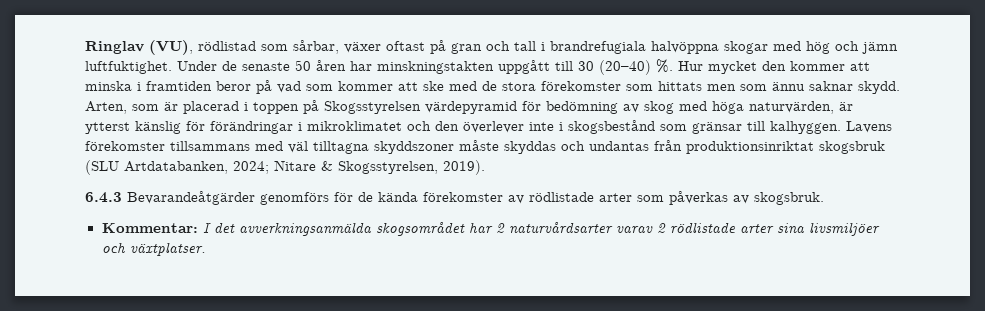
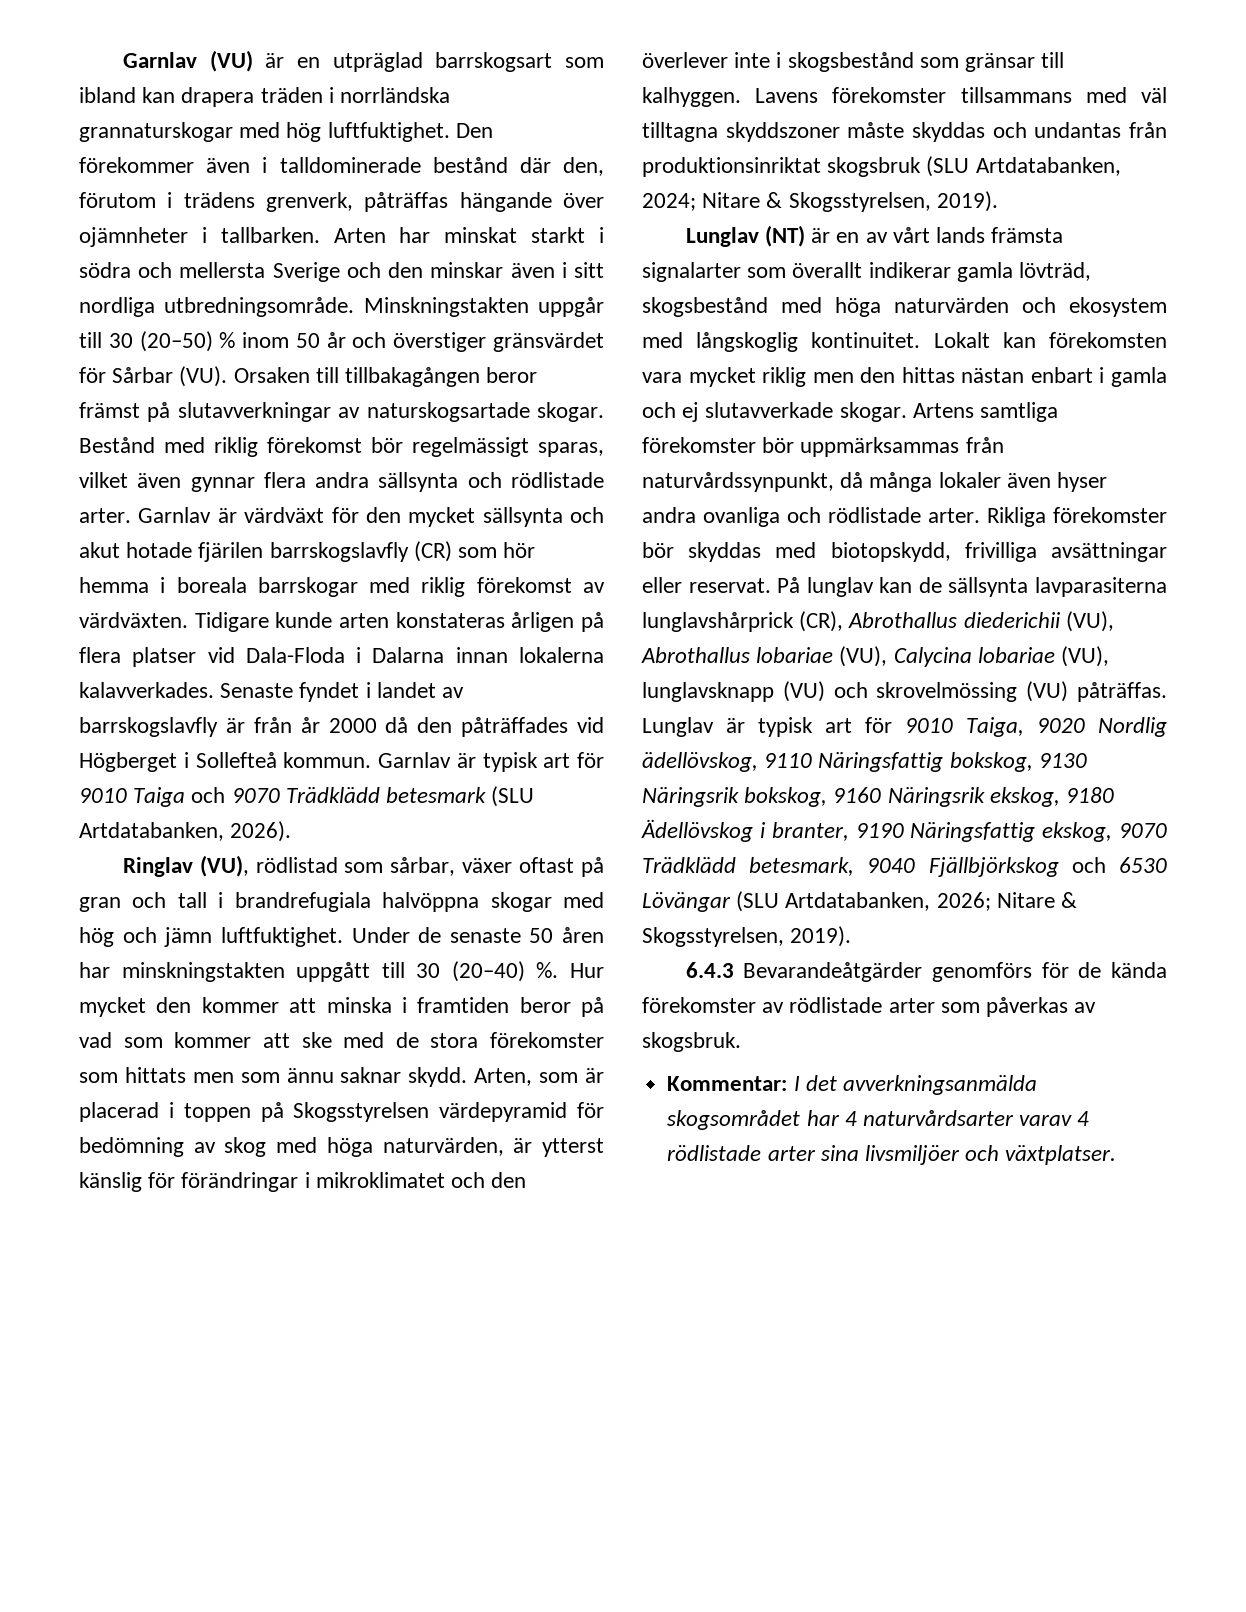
+ Garnlav (VU) är en utpräglad barrskogsart som ibland kan drapera träden i norrländska grannaturskogar med hög luftfuktighet. Den förekommer även i talldominerade bestånd där den, förutom i trädens grenverk, påträffas hängande över ojämnheter i tallbarken. Arten har minskat starkt i södra och mellersta Sverige och den minskar även i sitt nordliga utbredningsområde. Minskningstakten uppgår till 30 (20–50) % inom 50 år och överstiger gränsvärdet för Sårbar (VU). Orsaken till tillbakagången beror främst på slutavverkningar av naturskogsartade skogar. Bestånd med riklig förekomst bör regelmässigt sparas, vilket även gynnar flera andra sällsynta och rödlistade arter. Garnlav är värdväxt för den mycket sällsynta och akut hotade fjärilen barrskogslavfly (CR) som hör hemma i boreala barrskogar med riklig förekomst av värdväxten. Tidigare kunde arten konstateras årligen på flera platser vid Dala-Floda i Dalarna innan lokalerna kalavverkades. Senaste fyndet i landet av barrskogslavfly är från år 2000 då den påträffades vid Högberget i Sollefteå kommun. Garnlav är typisk art för 9010 Taiga och 9070 Trädklädd betesmark (SLU Artdatabanken, 2026).
+ Lunglav (NT) är en av vårt lands främsta signalarter som överallt indikerar gamla lövträd, skogsbestånd med höga naturvärden och ekosystem med långskoglig kontinuitet. Lokalt kan förekomsten vara mycket riklig men den hittas nästan enbart i gamla och ej slutavverkade skogar. Artens samtliga förekomster bör uppmärksammas från naturvårdssynpunkt, då många lokaler även hyser andra ovanliga och rödlistade arter. Rikliga förekomster bör skyddas med biotopskydd, frivilliga avsättningar eller reservat. På lunglav kan de sällsynta lavparasiterna lunglavshårprick (CR), Abrothallus diederichii (VU), Abrothallus lobariae (VU), Calycina lobariae (VU), lunglavsknapp (VU) och skrovelmössing (VU) påträffas. Lunglav är typisk art för 9010 Taiga, 9020 Nordlig ädellövskog, 9110 Näringsfattig bokskog, 9130 Näringsrik bokskog, 9160 Näringsrik ekskog, 9180 Ädellövskog i branter, 9190 Näringsfattig ekskog, 9070 Trädklädd betesmark, 9040 Fjällbjörkskog och 6530 Lövängar (SLU Artdatabanken, 2026; Nitare & Skogsstyrelsen, 2019).
- Kommentar: I det avverkningsanmälda skogsområdet har 2 naturvårdsarter varav 2 rödlistade arter sina livsmiljöer och växtplatser.
+ Kommentar: I det avverkningsanmälda skogsområdet har 4 naturvårdsarter varav 4 rödlistade arter sina livsmiljöer och växtplatser.

